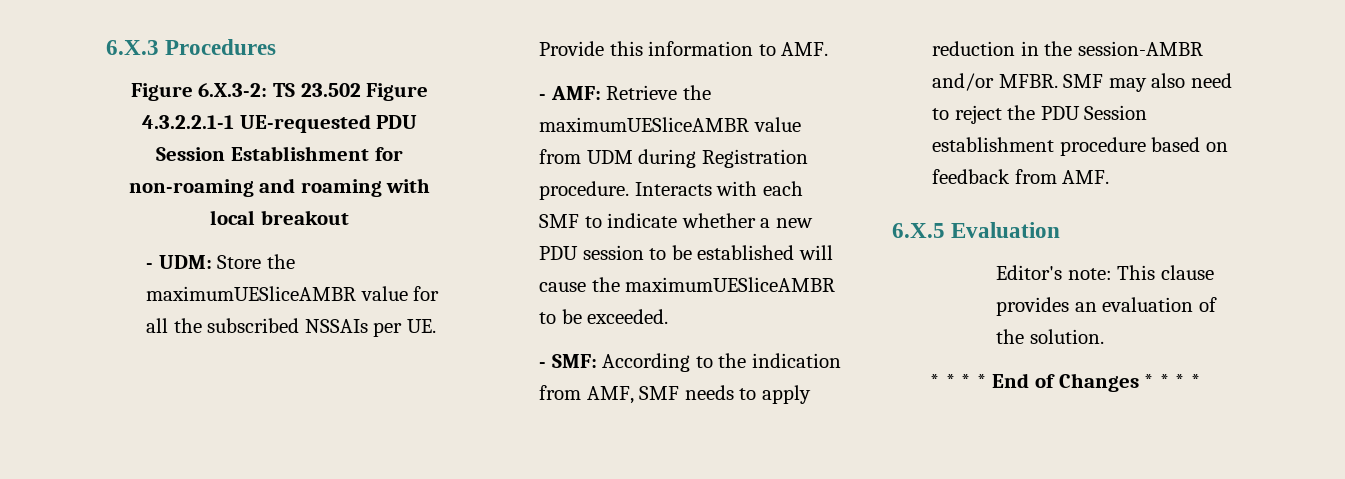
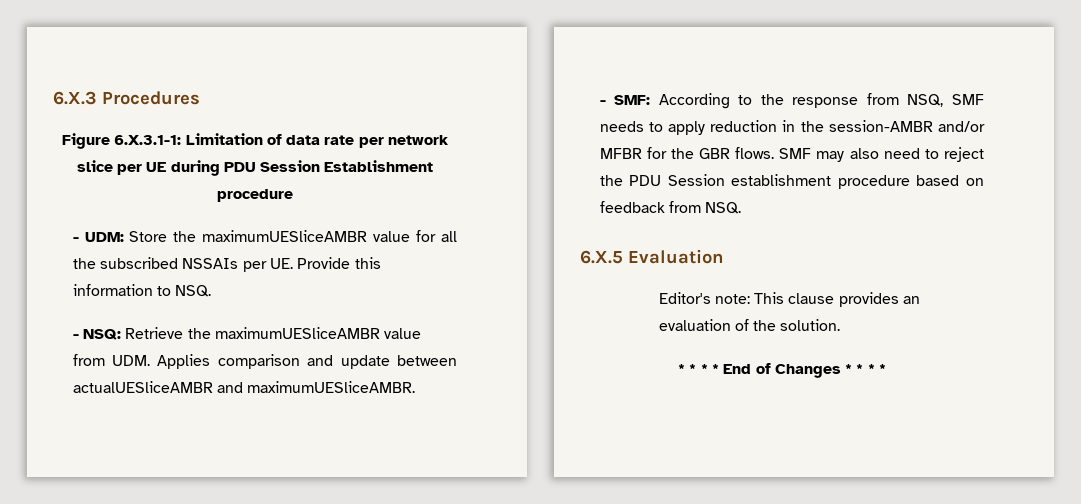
- Figure 6.X.3-2: TS 23.502 Figure 4.3.2.2.1-1 UE-requested PDU Session Establishment for non-roaming and roaming with local breakout
+ Figure 6.X.3.1-1: Limitation of data rate per network slice per UE during PDU Session Establishment procedure
- - UDM: Store the maximumUESliceAMBR value for all the subscribed NSSAIs per UE. Provide this information to AMF.
- - AMF: Retrieve the maximumUESliceAMBR value from UDM during Registration procedure. Interacts with each SMF to indicate whether a new PDU session to be established will cause the maximumUESliceAMBR to be exceeded.
+ - UDM: Store the maximumUESliceAMBR value for all the subscribed NSSAIs per UE. Provide this information to NSQ.
+ - NSQ: Retrieve the maximumUESliceAMBR value from UDM. Applies comparison and update between actualUESliceAMBR and maximumUESliceAMBR.
- - SMF: According to the indication from AMF, SMF needs to apply reduction in the session-AMBR and/or MFBR.
+ - SMF: According to the response from NSQ, SMF needs to apply reduction in the session-AMBR and/or MFBR for the GBR flows.
- SMF may also need to reject the PDU Session establishment procedure based on feedback from AMF.
+ SMF may also need to reject the PDU Session establishment procedure based on feedback from NSQ.

